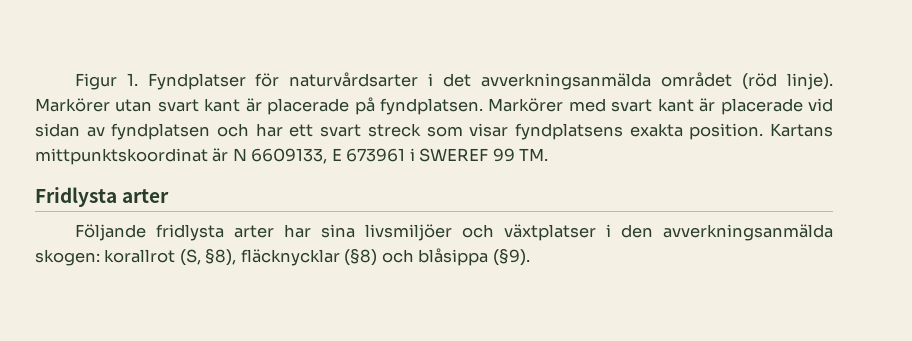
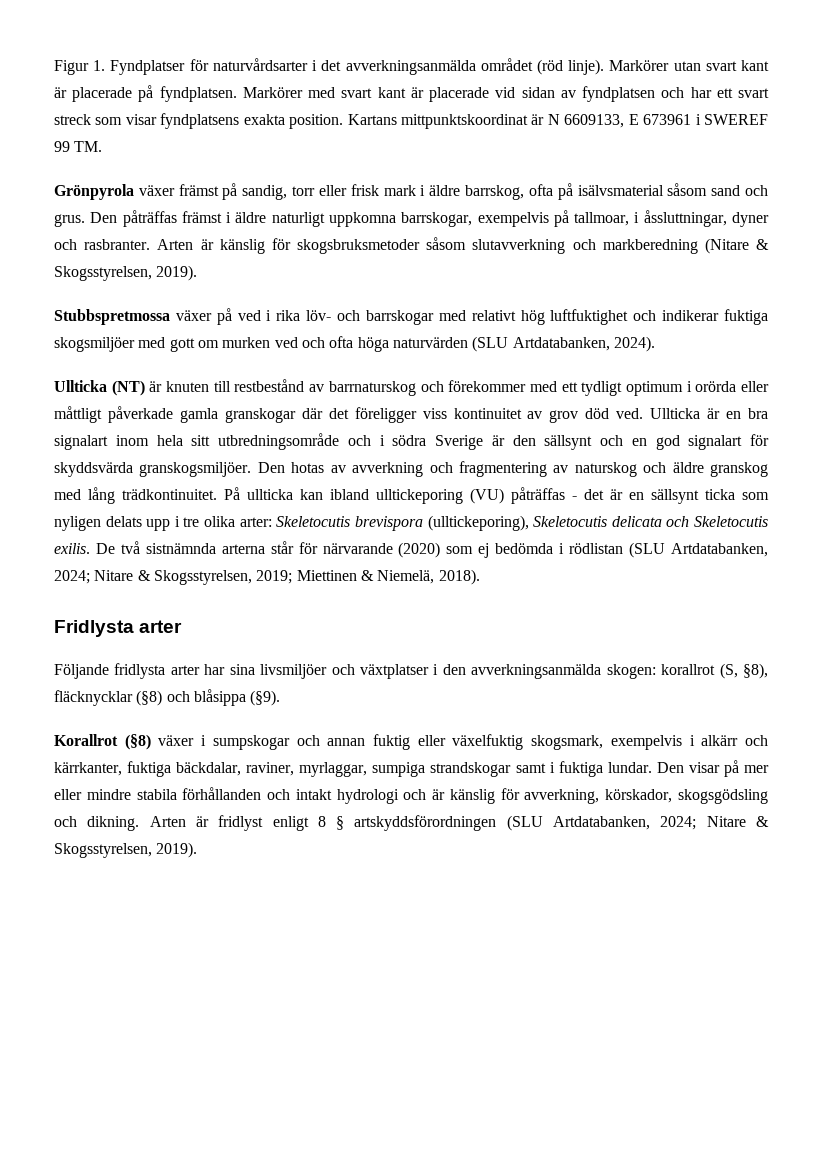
+ Grönpyrola växer främst på sandig, torr eller frisk mark i äldre barrskog, ofta på isälvsmaterial såsom sand och grus. Den påträffas främst i äldre naturligt uppkomna barrskogar, exempelvis på tallmoar, i åssluttningar, dyner och rasbranter. Arten är känslig för skogsbruksmetoder såsom slutavverkning och markberedning (Nitare & Skogsstyrelsen, 2019).
+ Stubbspretmossa växer på ved i rika löv- och barrskogar med relativt hög luftfuktighet och indikerar fuktiga skogsmiljöer med gott om murken ved och ofta höga naturvärden (SLU Artdatabanken, 2024).
+ Ullticka (NT) är knuten till restbestånd av barrnaturskog och förekommer med ett tydligt optimum i orörda eller måttligt påverkade gamla granskogar där det föreligger viss kontinuitet av grov död ved. Ullticka är en bra signalart inom hela sitt utbredningsområde och i södra Sverige är den sällsynt och en god signalart för skyddsvärda granskogsmiljöer. Den hotas av avverkning och fragmentering av naturskog och äldre granskog med lång trädkontinuitet. På ullticka kan ibland ulltickeporing (VU) påträffas - det är en sällsynt ticka som nyligen delats upp i tre olika arter: Skeletocutis brevispora (ulltickeporing), Skeletocutis delicata och Skeletocutis exilis. De två sistnämnda arterna står för närvarande (2020) som ej bedömda i rödlistan (SLU Artdatabanken, 2024; Nitare & Skogsstyrelsen, 2019; Miettinen & Niemelä, 2018).
+ Korallrot (§8) växer i sumpskogar och annan fuktig eller växelfuktig skogsmark, exempelvis i alkärr och kärrkanter, fuktiga bäckdalar, raviner, myrlaggar, sumpiga strandskogar samt i fuktiga lundar. Den visar på mer eller mindre stabila förhållanden och intakt hydrologi och är känslig för avverkning, körskador, skogsgödsling och dikning. Arten är fridlyst enligt 8 § artskyddsförordningen (SLU Artdatabanken, 2024; Nitare & Skogsstyrelsen, 2019).

